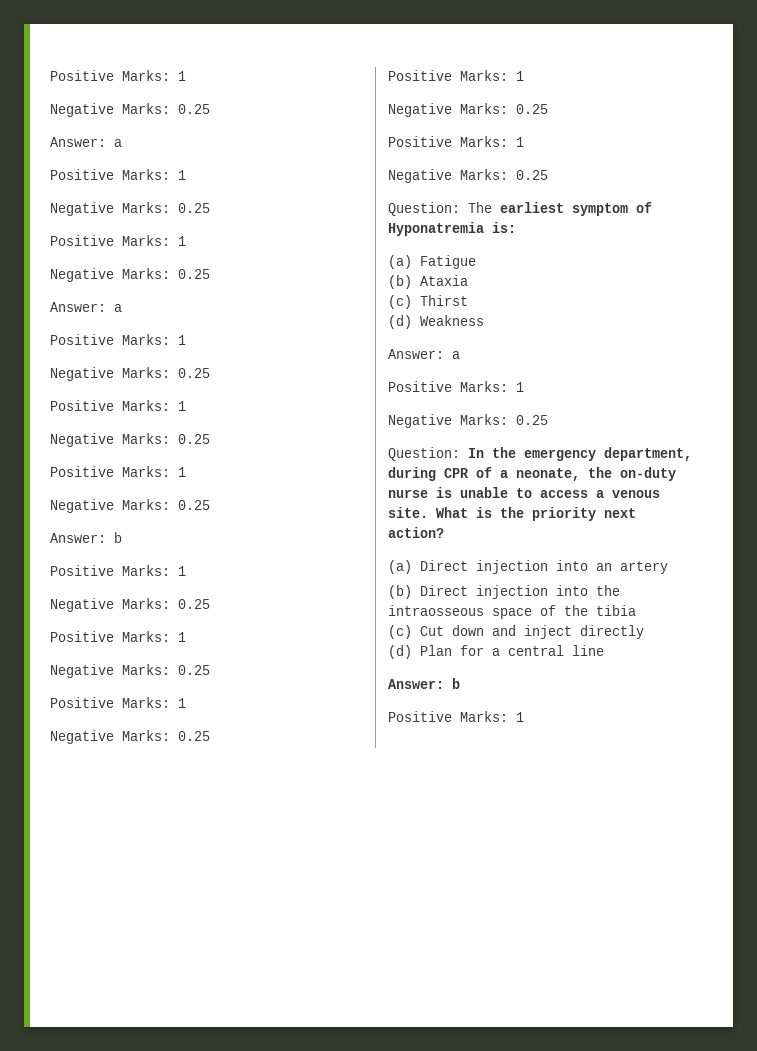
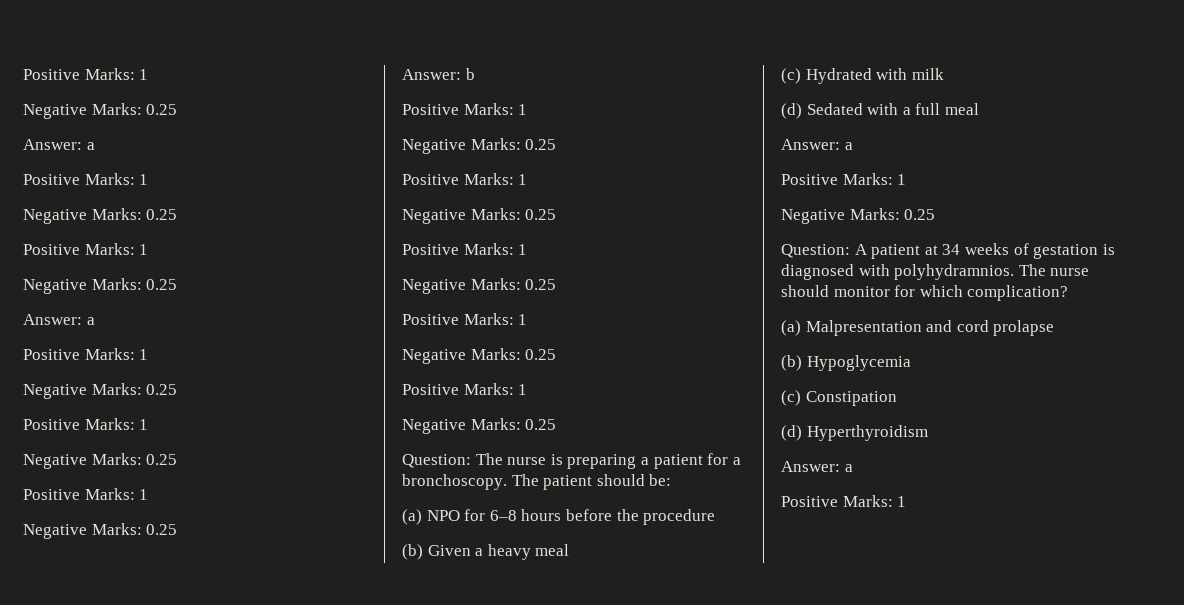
- Question: The earliest symptom of Hyponatremia is:
- (a) Fatigue
- (b) Ataxia
- (c) Thirst
- (d) Weakness
+ Question: The nurse is preparing a patient for a bronchoscopy. The patient should be:
+ (a) NPO for 6–8 hours before the procedure
+ (b) Given a heavy meal
+ (c) Hydrated with milk
+ (d) Sedated with a full meal
- Question: In the emergency department, during CPR of a neonate, the on-duty nurse is unable to access a venous site. What is the priority next action?
- (a) Direct injection into an artery
- (b) Direct injection into the intraosseous space of the tibia
- (c) Cut down and inject directly
- (d) Plan for a central line
- Answer: b
+ Question: A patient at 34 weeks of gestation is diagnosed with polyhydramnios. The nurse should monitor for which complication?
+ (a) Malpresentation and cord prolapse
+ (b) Hypoglycemia
+ (c) Constipation
+ (d) Hyperthyroidism
+ Answer: a

